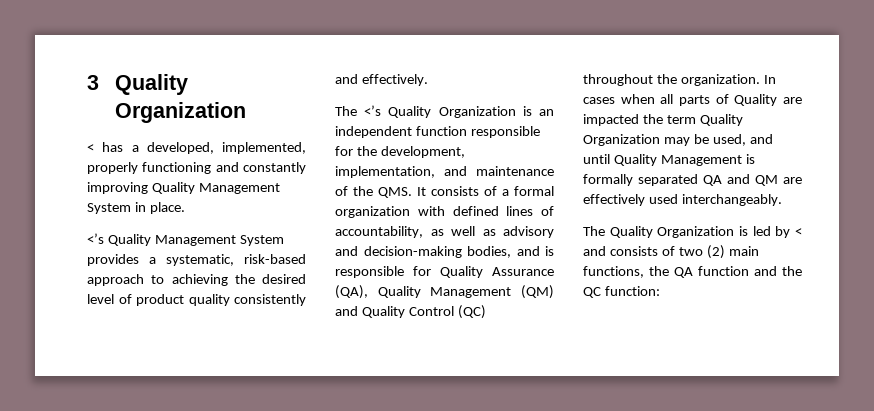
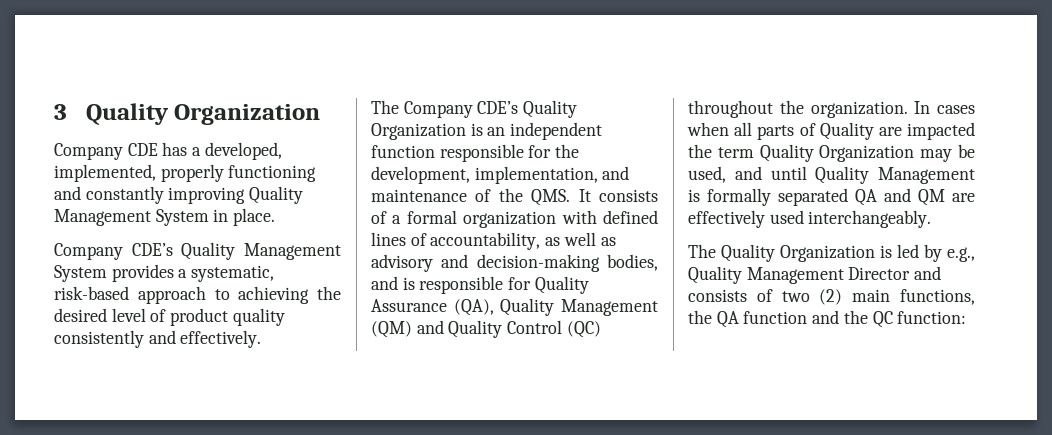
- < has a developed, implemented, properly functioning and constantly improving Quality Management System in place.
+ Company CDE has a developed, implemented, properly functioning and constantly improving Quality Management System in place.
- <’s Quality Management System provides a systematic, risk-based approach to achieving the desired level of product quality consistently and effectively.
+ Company CDE’s Quality Management System provides a systematic, risk-based approach to achieving the desired level of product quality consistently and effectively.
- The <’s Quality Organization is an independent function responsible for the development, implementation, and maintenance of the QMS. It consists of a formal organization with defined lines of accountability, as well as advisory and decision-making bodies, and is responsible for Quality Assurance (QA), Quality Management (QM) and Quality Control (QC) throughout the organization.
+ The Company CDE’s Quality Organization is an independent function responsible for the development, implementation, and maintenance of the QMS. It consists of a formal organization with defined lines of accountability, as well as advisory and decision-making bodies, and is responsible for Quality Assurance (QA), Quality Management (QM) and Quality Control (QC) throughout the organization.
- The Quality Organization is led by < and consists of two (2) main functions, the QA function and the QC function:
+ The Quality Organization is led by e.g., Quality Management Director and consists of two (2) main functions, the QA function and the QC function:

